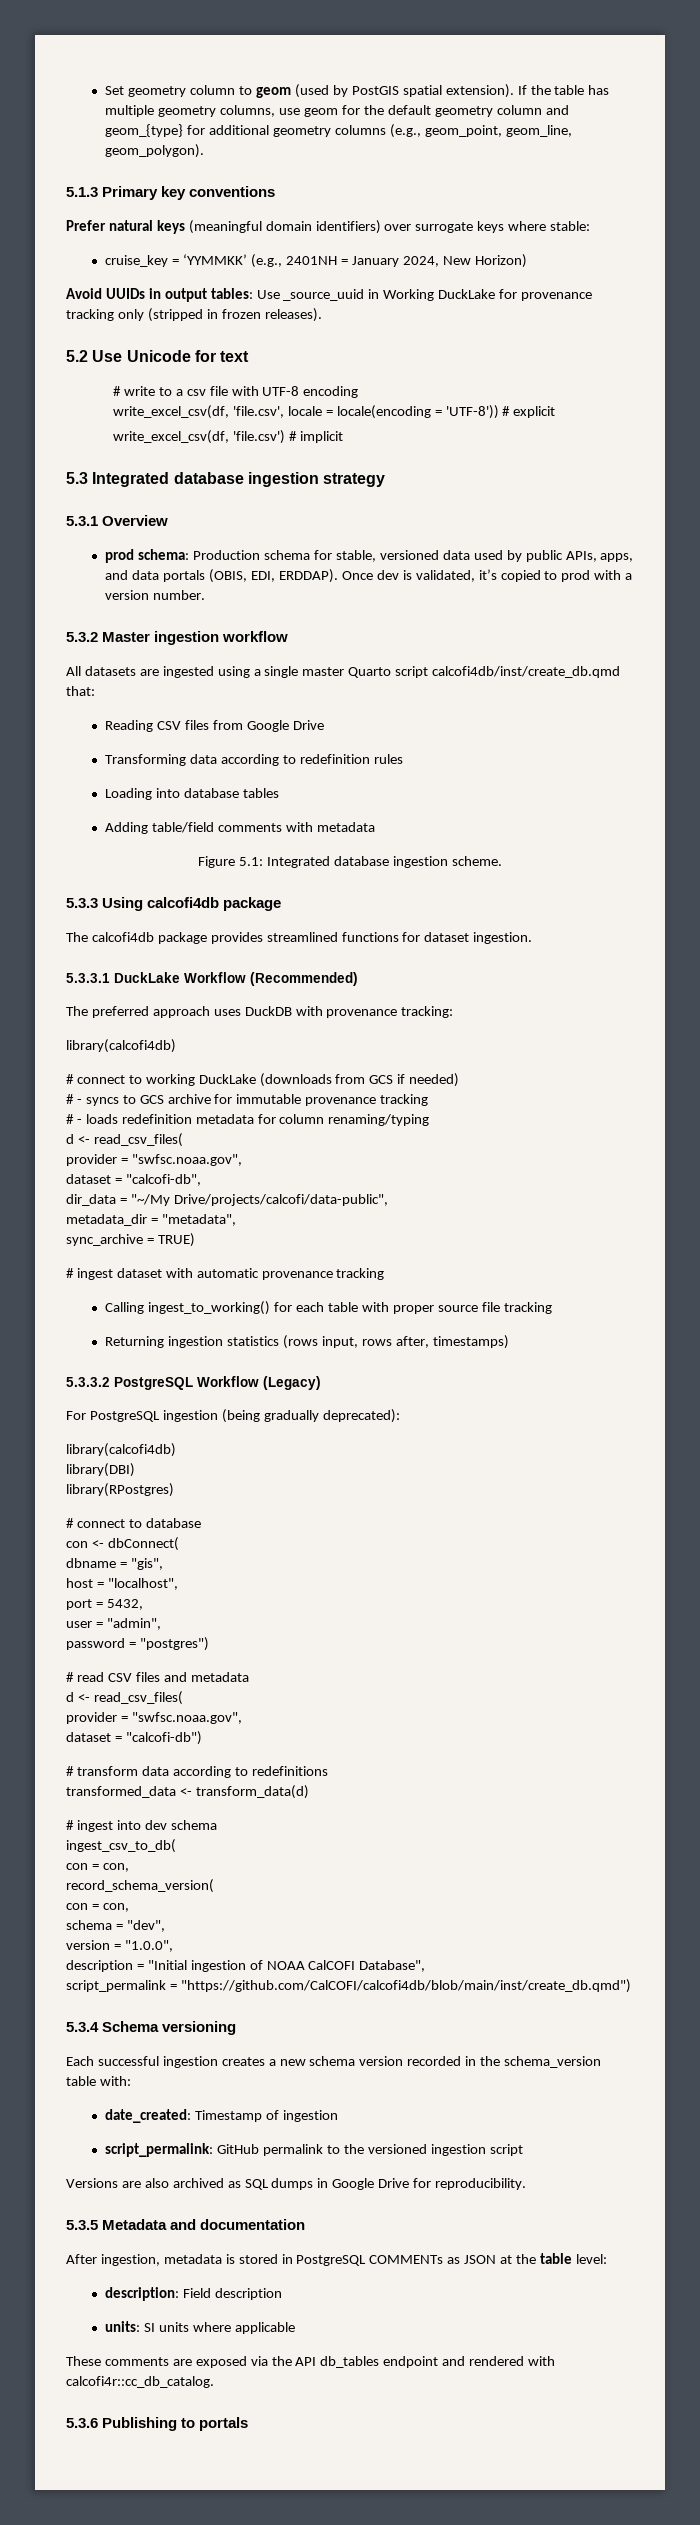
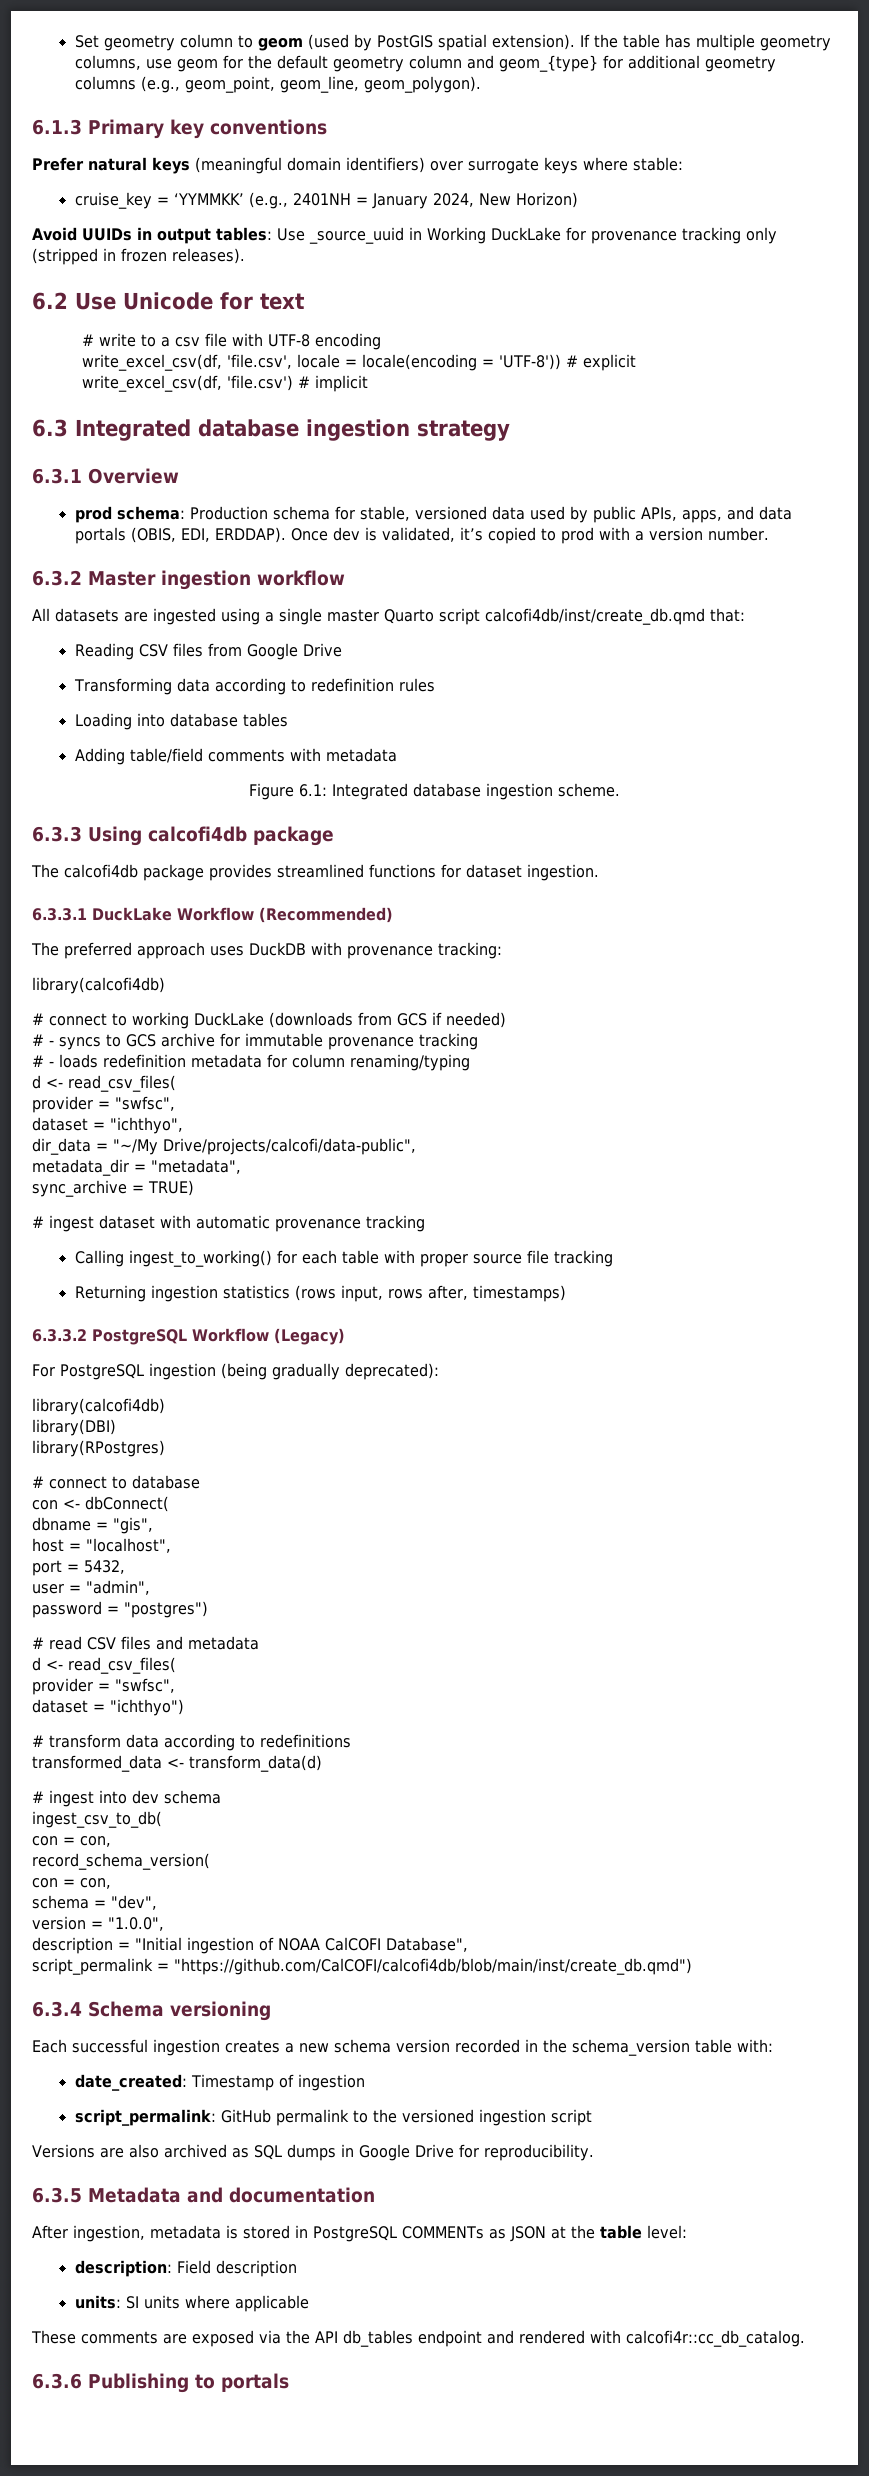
- 5.1.3 Primary key conventions
+ 6.1.3 Primary key conventions
- 5.2 Use Unicode for text
+ 6.2 Use Unicode for text
- 5.3 Integrated database ingestion strategy
+ 6.3 Integrated database ingestion strategy
- 5.3.1 Overview
+ 6.3.1 Overview
- 5.3.2 Master ingestion workflow
+ 6.3.2 Master ingestion workflow
- Figure 5.1: Integrated database ingestion scheme.
+ Figure 6.1: Integrated database ingestion scheme.
- 5.3.3 Using calcofi4db package
+ 6.3.3 Using calcofi4db package
- 5.3.3.1 DuckLake Workflow (Recommended)
+ 6.3.3.1 DuckLake Workflow (Recommended)
  # - loads redefinition metadata for column renaming/typing
  d <- read_csv_files(
- provider = "swfsc.noaa.gov",
- dataset = "calcofi-db",
+ provider = "swfsc",
+ dataset = "ichthyo",
- 5.3.3.2 PostgreSQL Workflow (Legacy)
+ 6.3.3.2 PostgreSQL Workflow (Legacy)
  # read CSV files and metadata
  d <- read_csv_files(
- provider = "swfsc.noaa.gov",
- dataset = "calcofi-db")
+ provider = "swfsc",
+ dataset = "ichthyo")
- 5.3.4 Schema versioning
+ 6.3.4 Schema versioning
- 5.3.5 Metadata and documentation
+ 6.3.5 Metadata and documentation
- 5.3.6 Publishing to portals
+ 6.3.6 Publishing to portals

